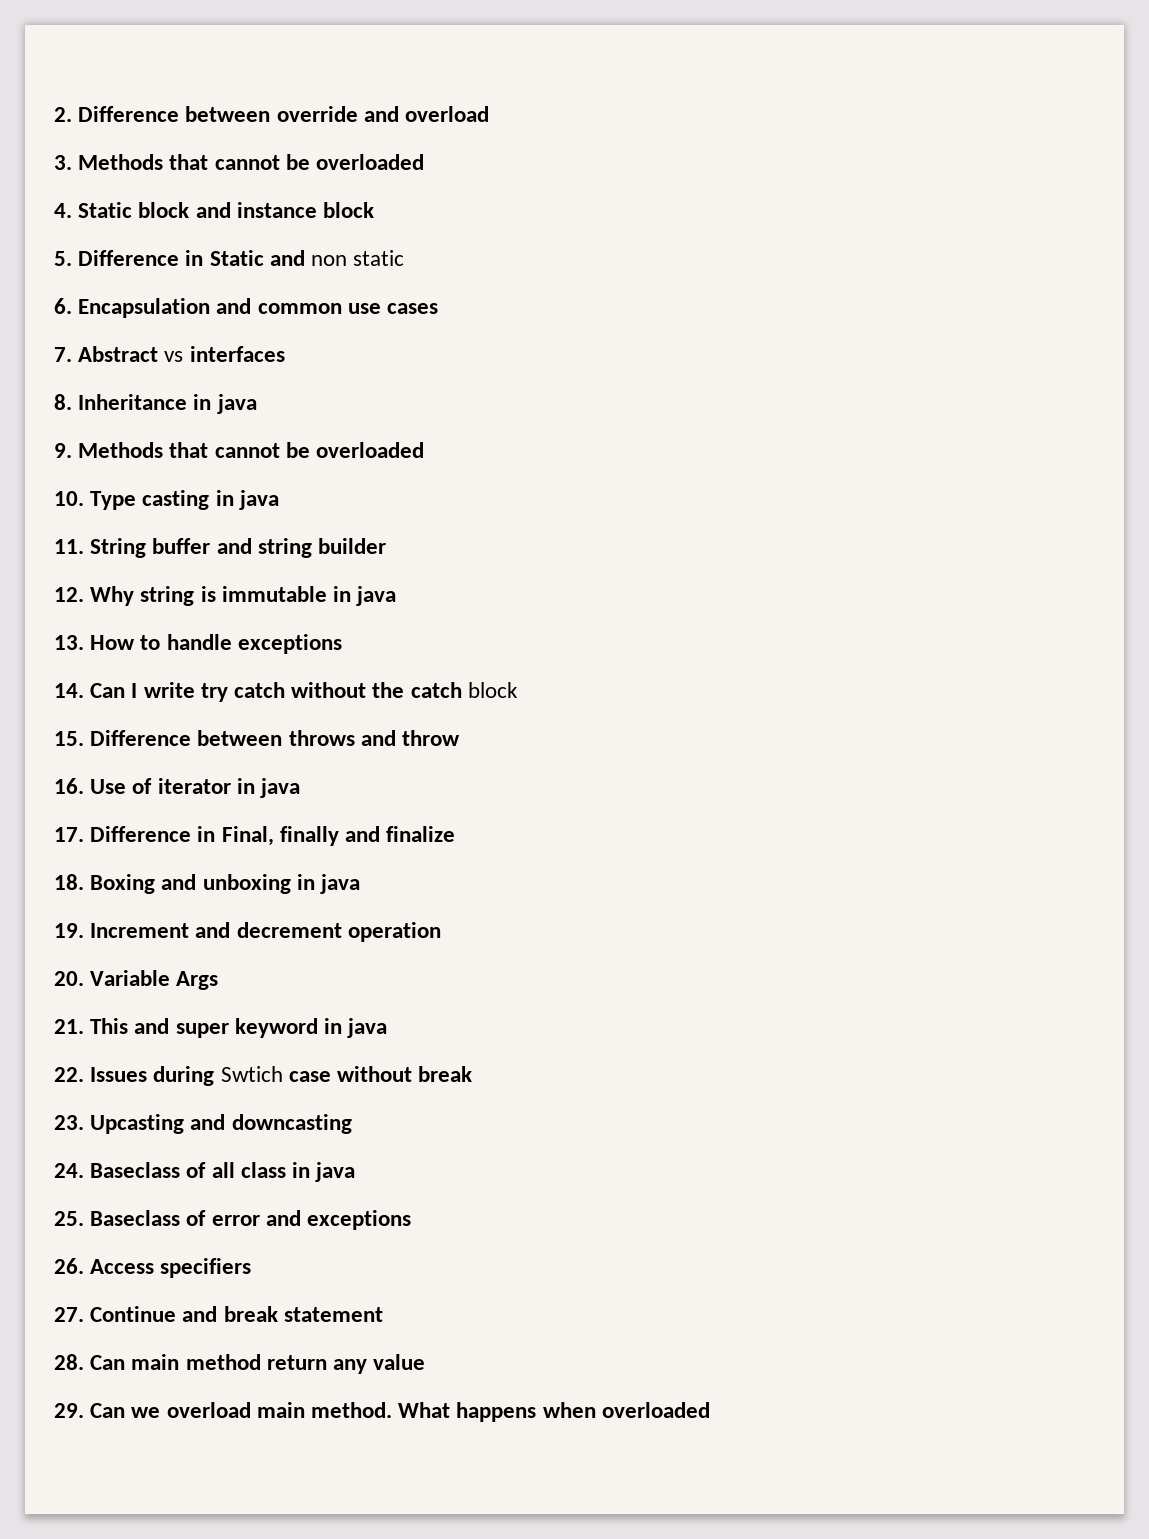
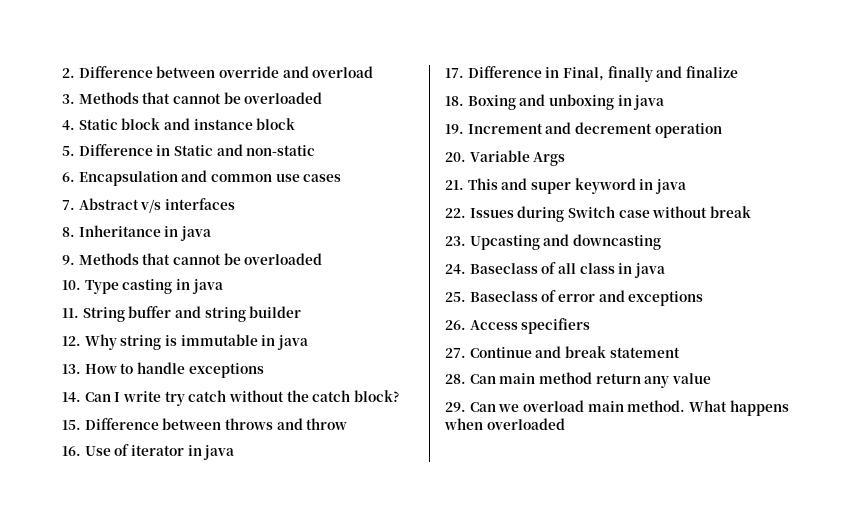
- 5. Difference in Static and non static
+ 5. Difference in Static and non-static
- 7. Abstract vs interfaces
+ 7. Abstract v/s interfaces
- 14. Can I write try catch without the catch block
+ 14. Can I write try catch without the catch block?
- 22. Issues during Swtich case without break
+ 22. Issues during Switch case without break

